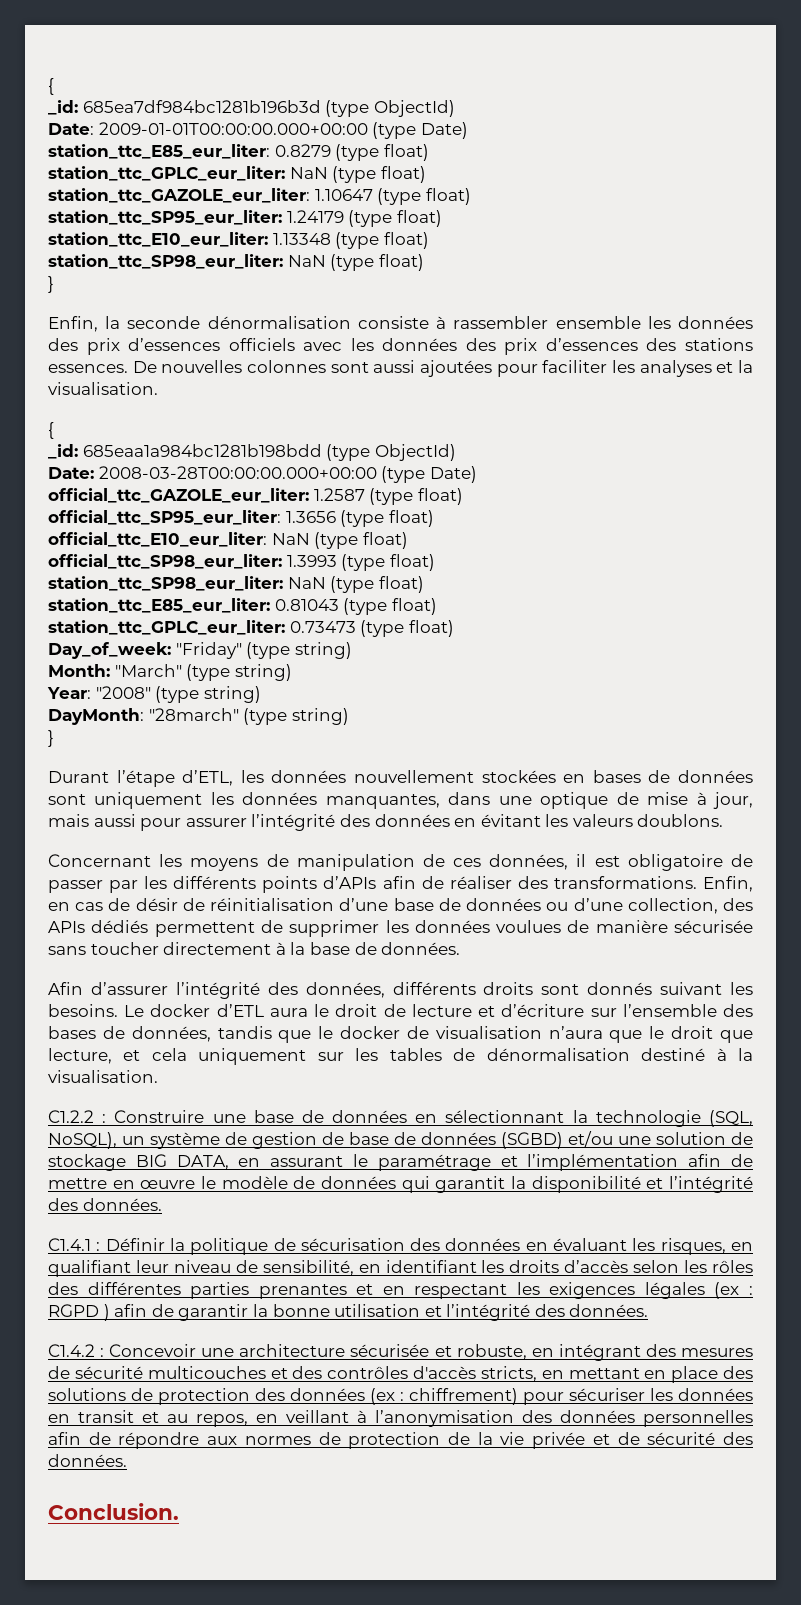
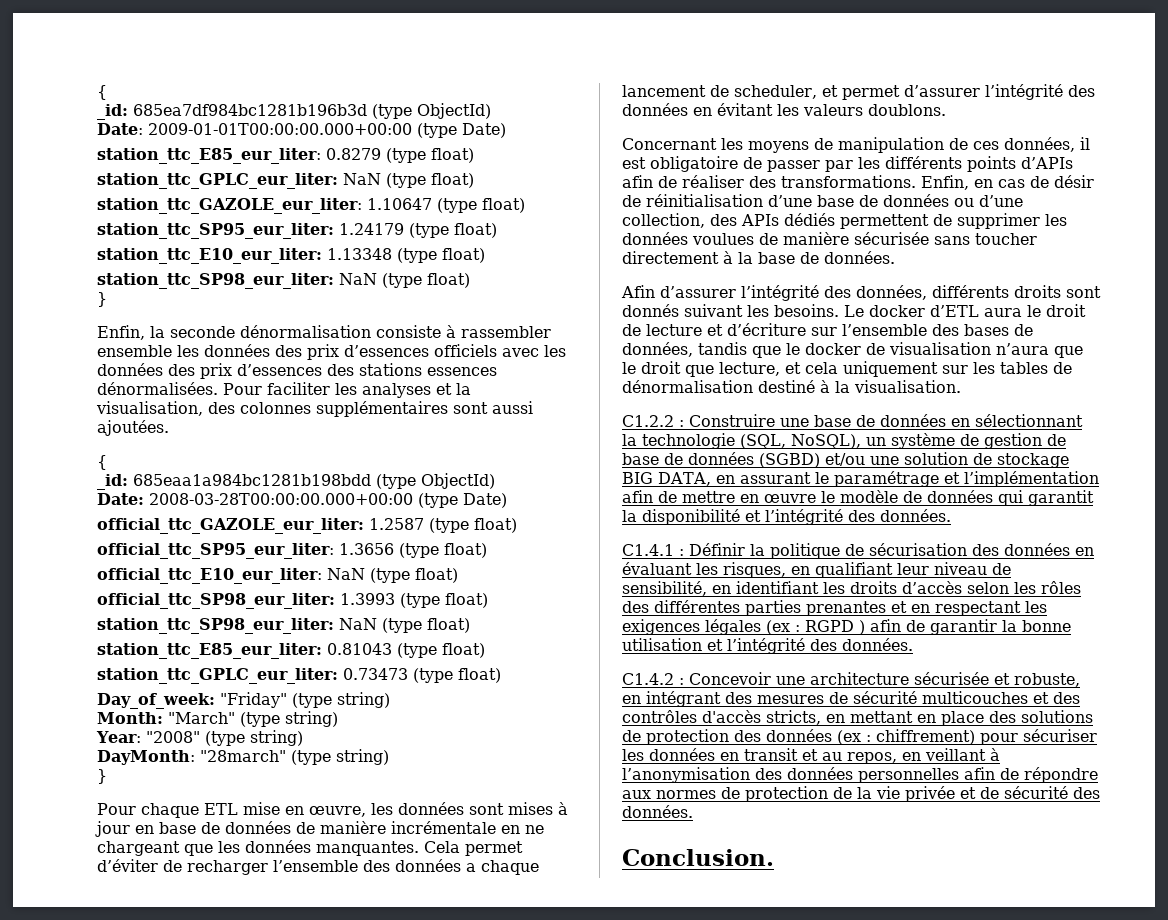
- Enfin, la seconde dénormalisation consiste à rassembler ensemble les données des prix d’essences officiels avec les données des prix d’essences des stations essences. De nouvelles colonnes sont aussi ajoutées pour faciliter les analyses et la visualisation.
+ Enfin, la seconde dénormalisation consiste à rassembler ensemble les données des prix d’essences officiels avec les données des prix d’essences des stations essences dénormalisées. Pour faciliter les analyses et la visualisation, des colonnes supplémentaires sont aussi ajoutées.
- Durant l’étape d’ETL, les données nouvellement stockées en bases de données sont uniquement les données manquantes, dans une optique de mise à jour, mais aussi pour assurer l’intégrité des données en évitant les valeurs doublons.
+ Pour chaque ETL mise en œuvre, les données sont mises à jour en base de données de manière incrémentale en ne chargeant que les données manquantes. Cela permet d’éviter de recharger l’ensemble des données a chaque lancement de scheduler, et permet d’assurer l’intégrité des données en évitant les valeurs doublons.

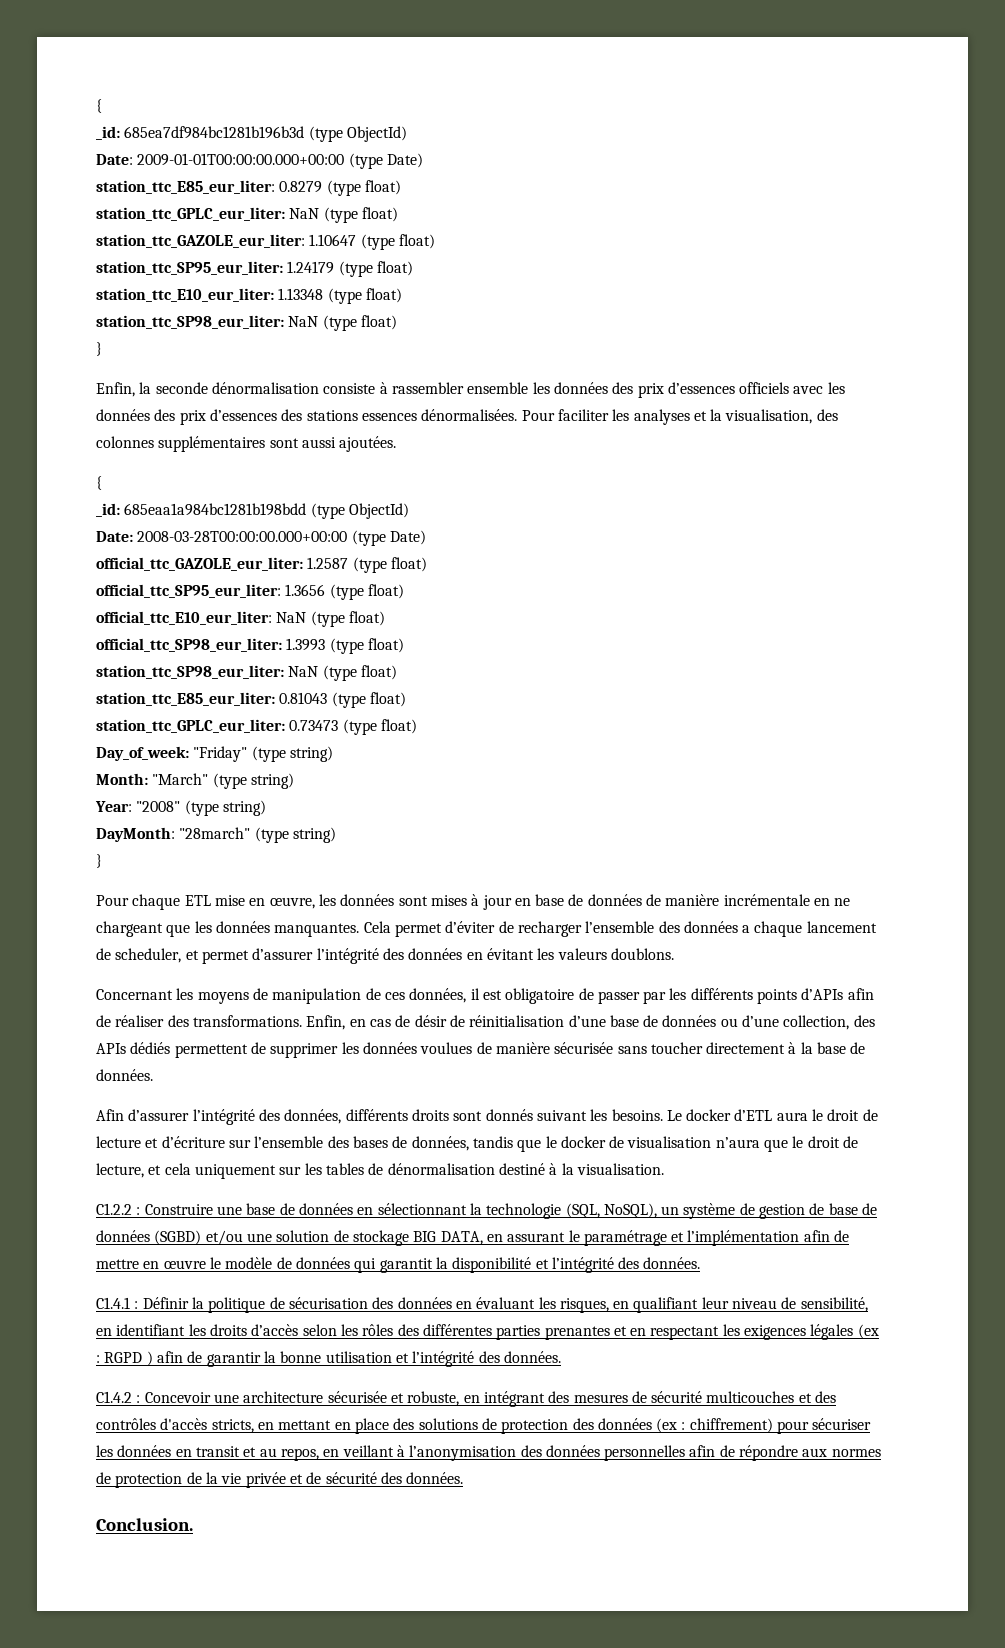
- Le docker d’ETL aura le droit de lecture et d’écriture sur l’ensemble des bases de données, tandis que le docker de visualisation n’aura que le droit que lecture, et cela uniquement sur les tables de dénormalisation destiné à la visualisation.
+ Le docker d’ETL aura le droit de lecture et d’écriture sur l’ensemble des bases de données, tandis que le docker de visualisation n’aura que le droit de lecture, et cela uniquement sur les tables de dénormalisation destiné à la visualisation.

